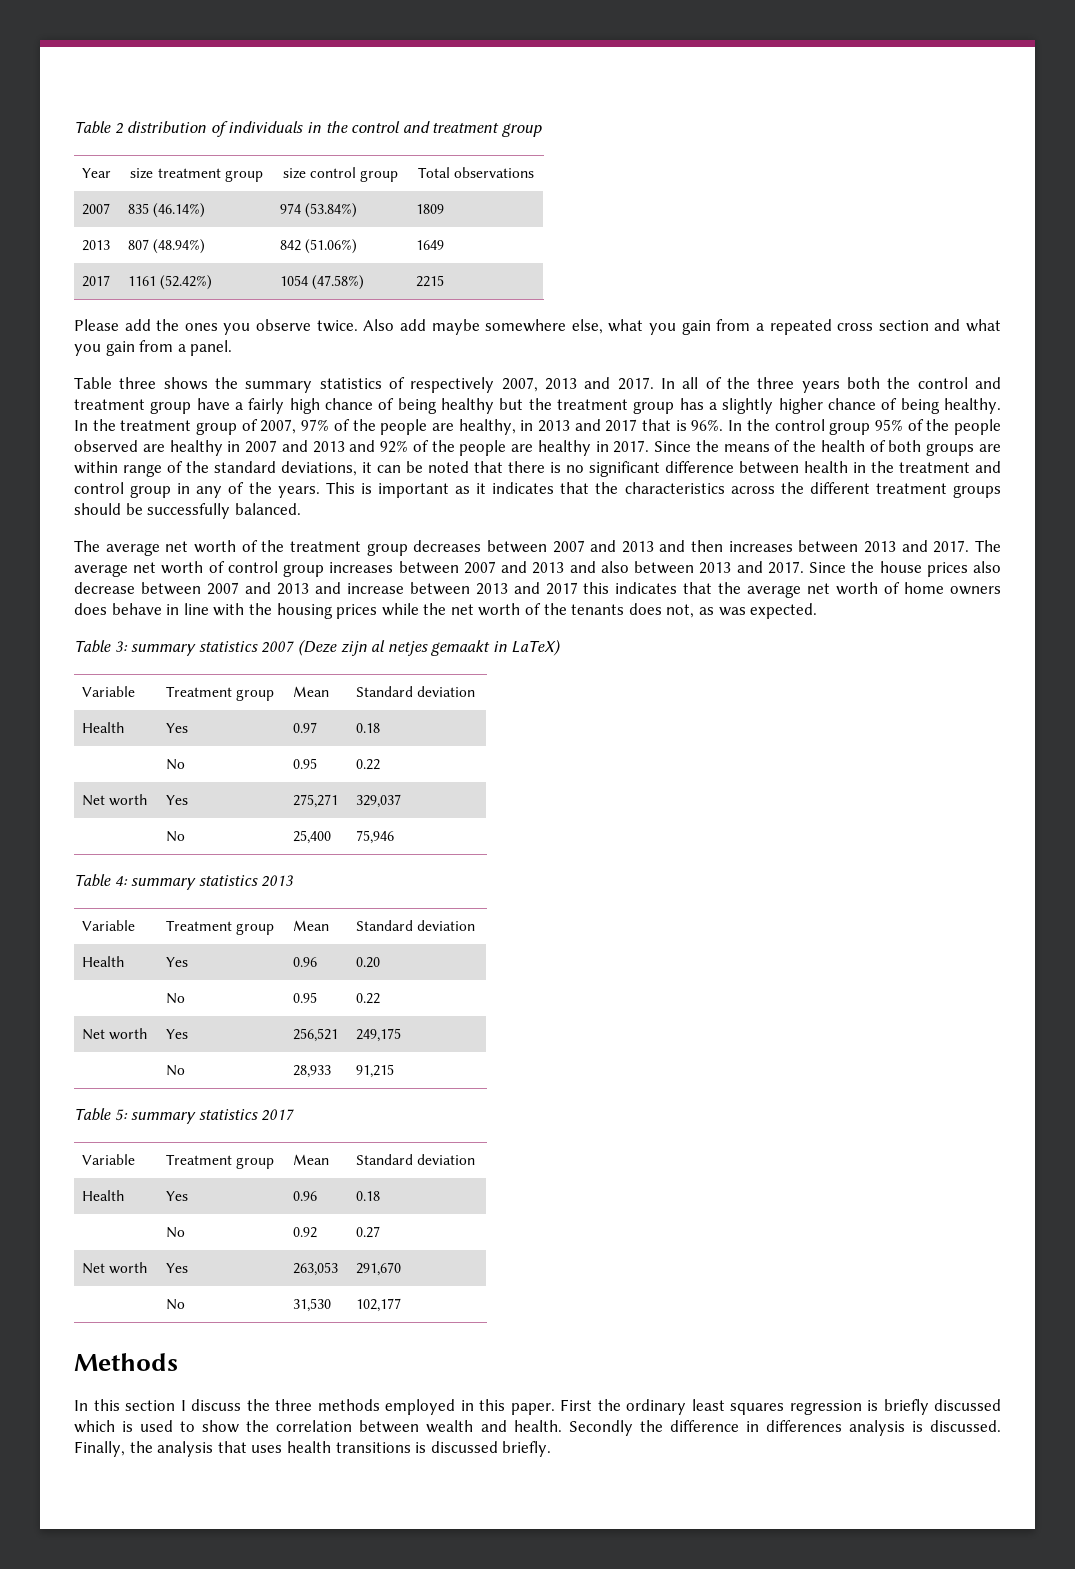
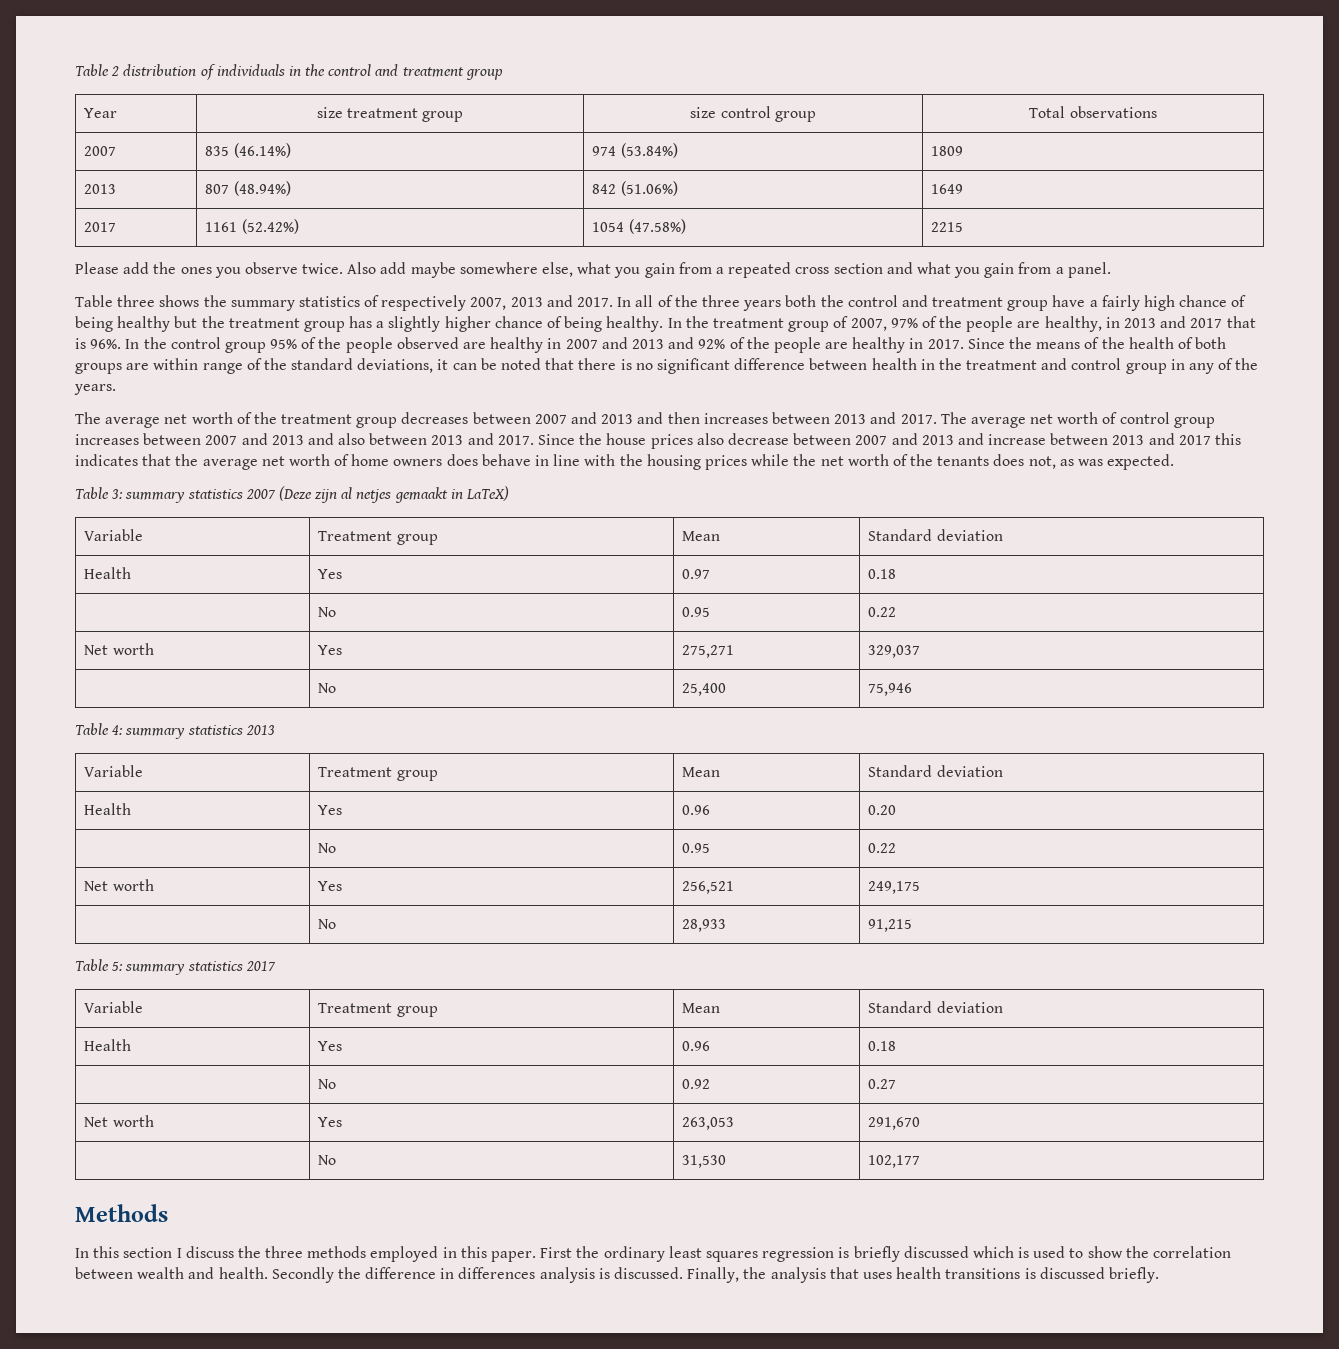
- This is important as it indicates that the characteristics across the different treatment groups should be successfully balanced.

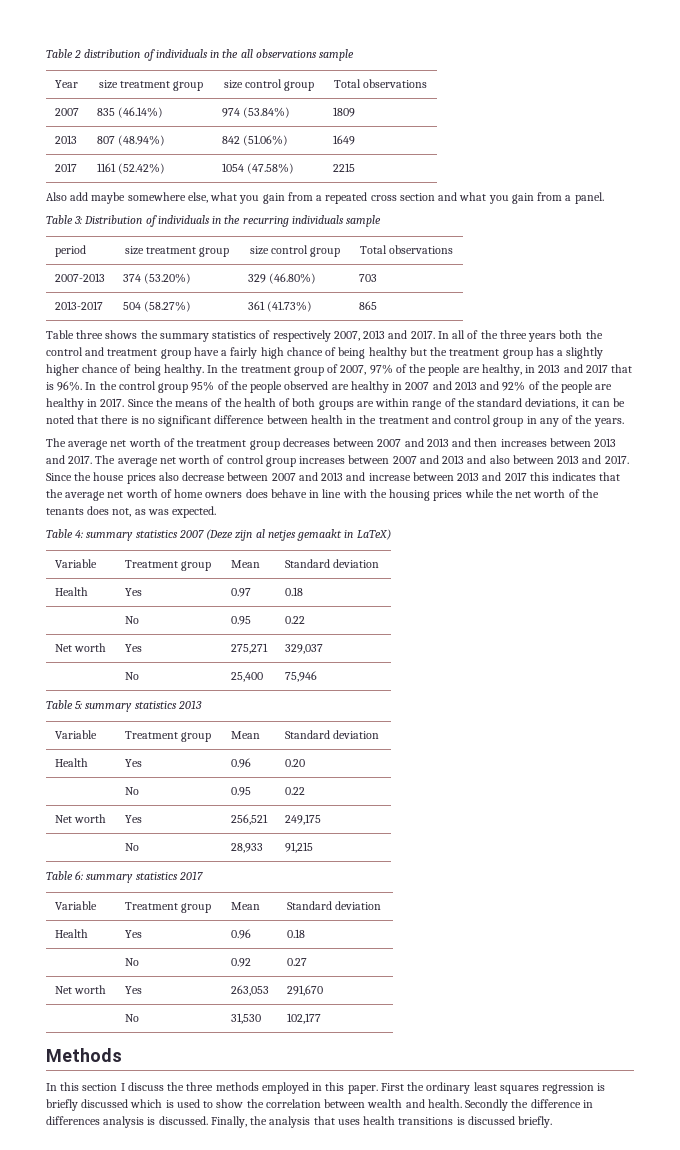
- Table 2 distribution of individuals in the control and treatment group
+ Table 2 distribution of individuals in the all observations sample
- Please add the ones you observe twice.
+ Table 3: Distribution of individuals in the recurring individuals sample
+ period | size treatment group | size control group | Total observations
+ 2007-2013 | 374 (53.20%) | 329 (46.80%) | 703
+ 2013-2017 | 504 (58.27%) | 361 (41.73%) | 865
- Table 3: summary statistics 2007 (Deze zijn al netjes gemaakt in LaTeX)
+ Table 4: summary statistics 2007 (Deze zijn al netjes gemaakt in LaTeX)
- Table 4: summary statistics 2013
+ Table 5: summary statistics 2013
- Table 5: summary statistics 2017
+ Table 6: summary statistics 2017

